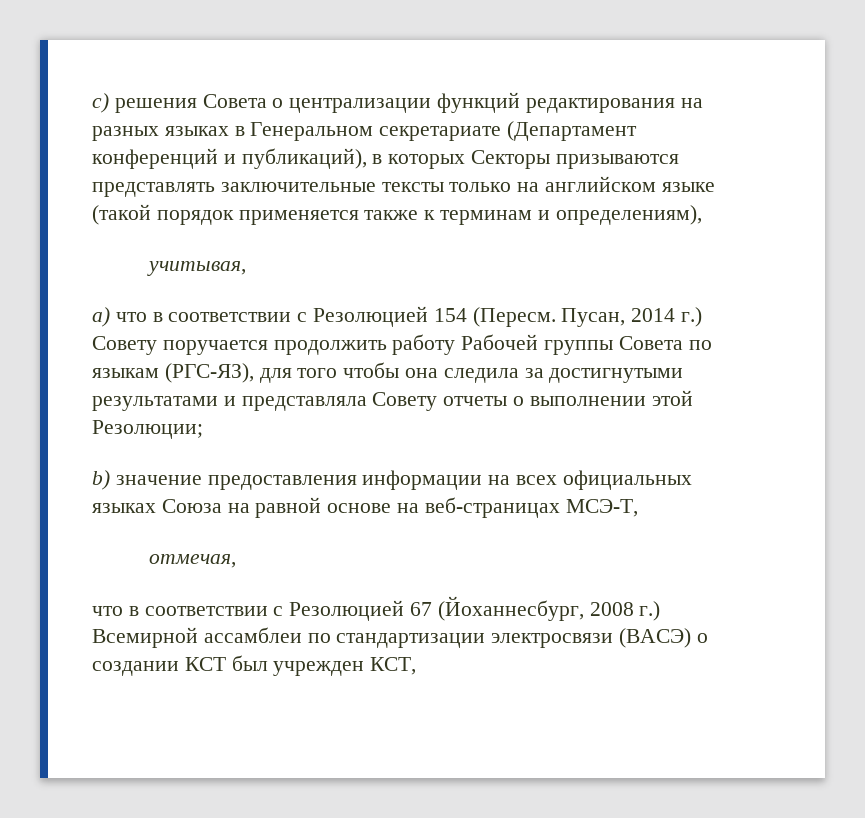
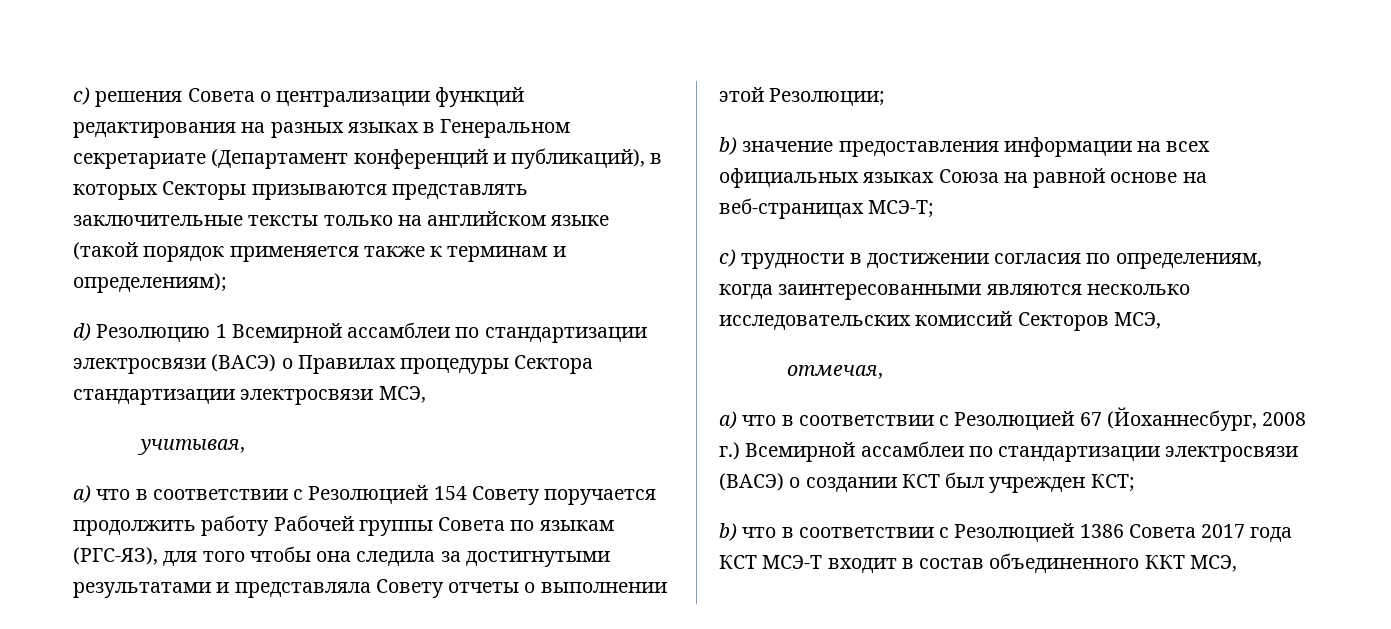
- с) решения Совета о централизации функций редактирования на разных языках в Генеральном секретариате (Департамент конференций и публикаций), в которых Секторы призываются представлять заключительные тексты только на английском языке (такой порядок применяется также к терминам и определениям),
+ с) решения Совета о централизации функций редактирования на разных языках в Генеральном секретариате (Департамент конференций и публикаций), в которых Секторы призываются представлять заключительные тексты только на английском языке (такой порядок применяется также к терминам и определениям);
+ d) Резолюцию 1 Всемирной ассамблеи по стандартизации электросвязи (ВАСЭ) о Правилах процедуры Сектора стандартизации электросвязи МСЭ,
- a) что в соответствии с Резолюцией 154 (Пересм. Пусан, 2014 г.) Совету поручается продолжить работу Рабочей группы Совета по языкам (РГС-ЯЗ), для того чтобы она следила за достигнутыми результатами и представляла Совету отчеты о выполнении этой Резолюции;
+ a) что в соответствии с Резолюцией 154 Совету поручается продолжить работу Рабочей группы Совета по языкам (РГС-ЯЗ), для того чтобы она следила за достигнутыми результатами и представляла Совету отчеты о выполнении этой Резолюции;
- b) значение предоставления информации на всех официальных языках Союза на равной основе на веб-страницах МСЭ-Т,
+ b) значение предоставления информации на всех официальных языках Союза на равной основе на веб-страницах МСЭ-Т;
+ c) трудности в достижении согласия по определениям, когда заинтересованными являются несколько исследовательских комиссий Секторов МСЭ,
- что в соответствии с Резолюцией 67 (Йоханнесбург, 2008 г.) Всемирной ассамблеи по стандартизации электросвязи (ВАСЭ) о создании КСТ был учрежден КСТ,
+ a) что в соответствии с Резолюцией 67 (Йоханнесбург, 2008 г.) Всемирной ассамблеи по стандартизации электросвязи (ВАСЭ) о создании КСТ был учрежден КСТ;
+ b) что в соответствии с Резолюцией 1386 Совета 2017 года КСТ МСЭ-Т входит в состав объединенного ККТ МСЭ,

